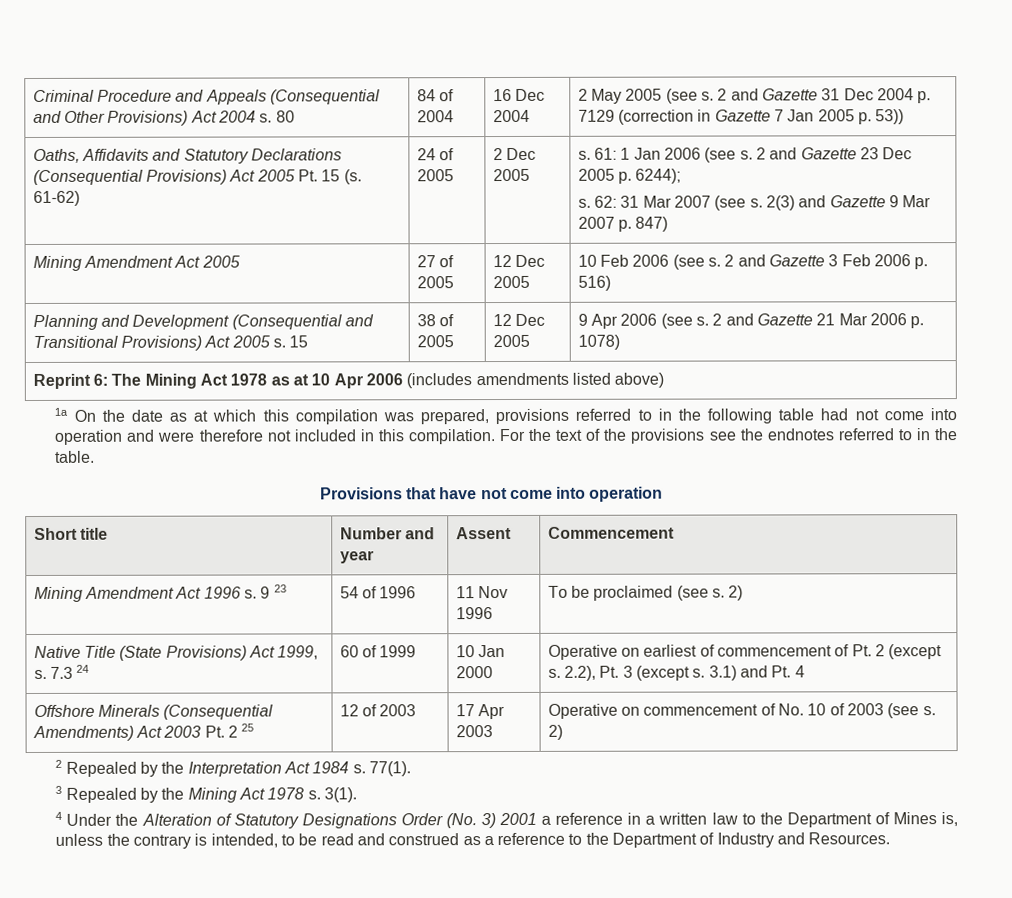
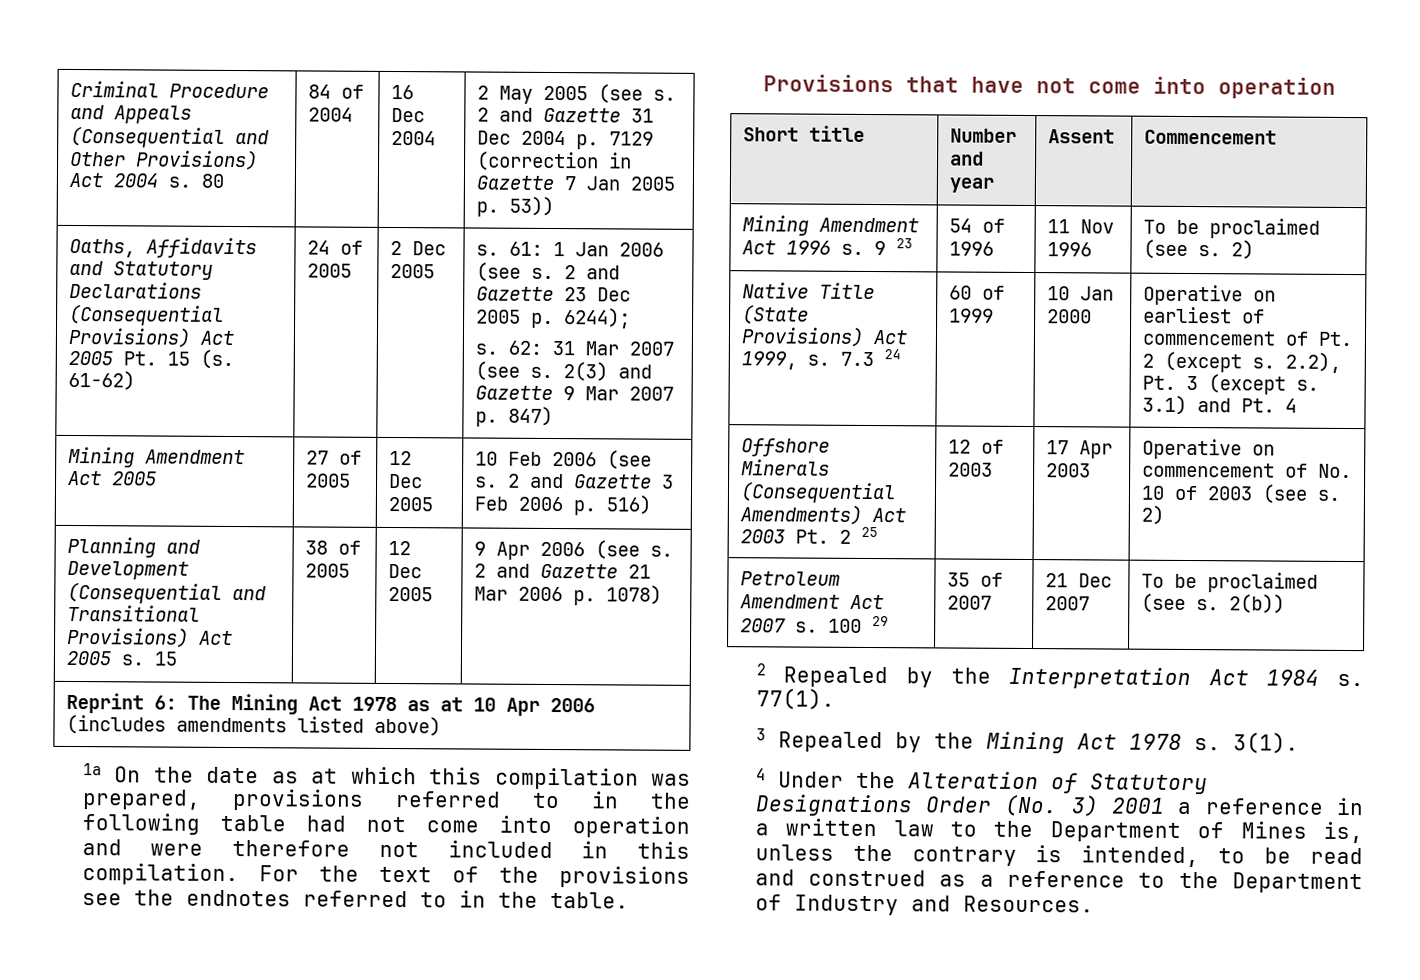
+ Petroleum Amendment Act 2007 s. 100 29 | 35 of 2007 | 21 Dec 2007 | To be proclaimed (see s. 2(b))

